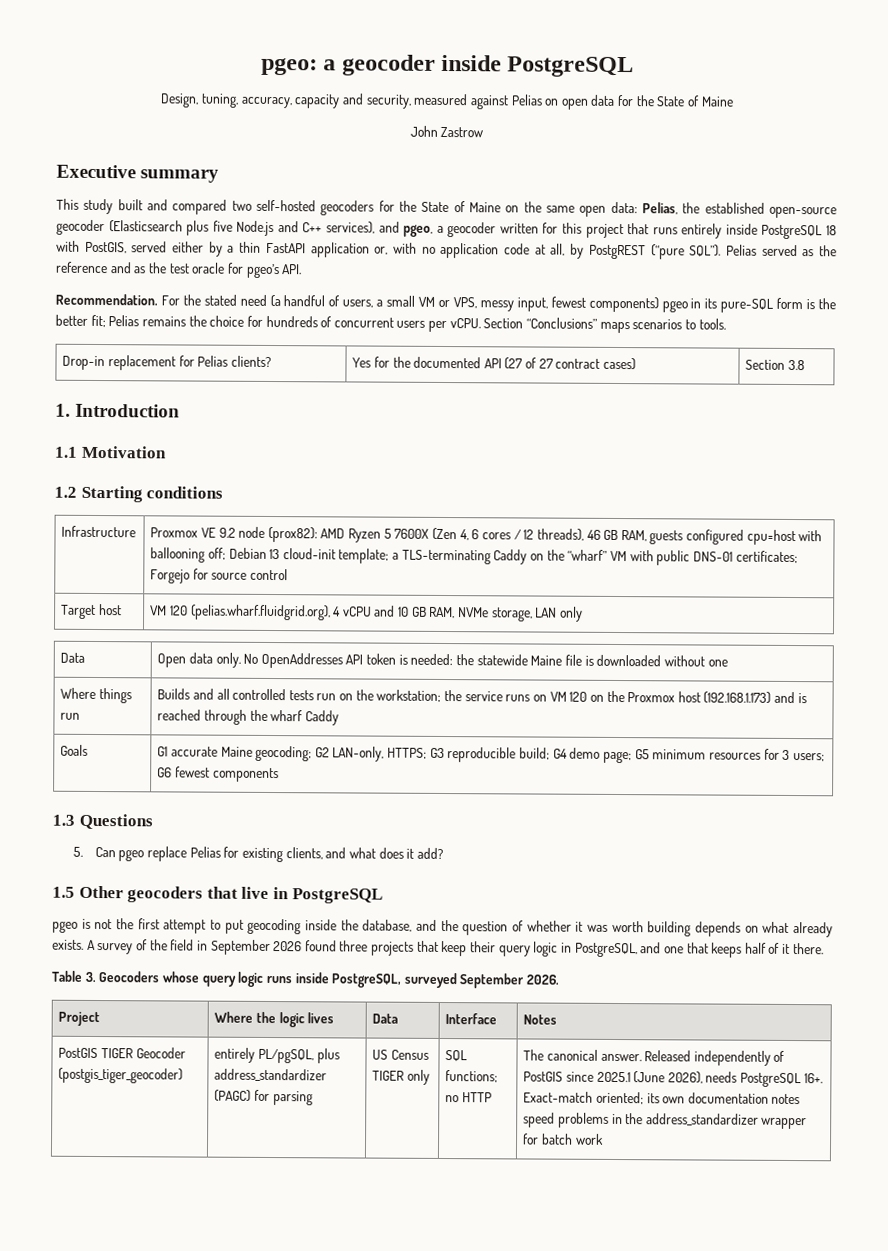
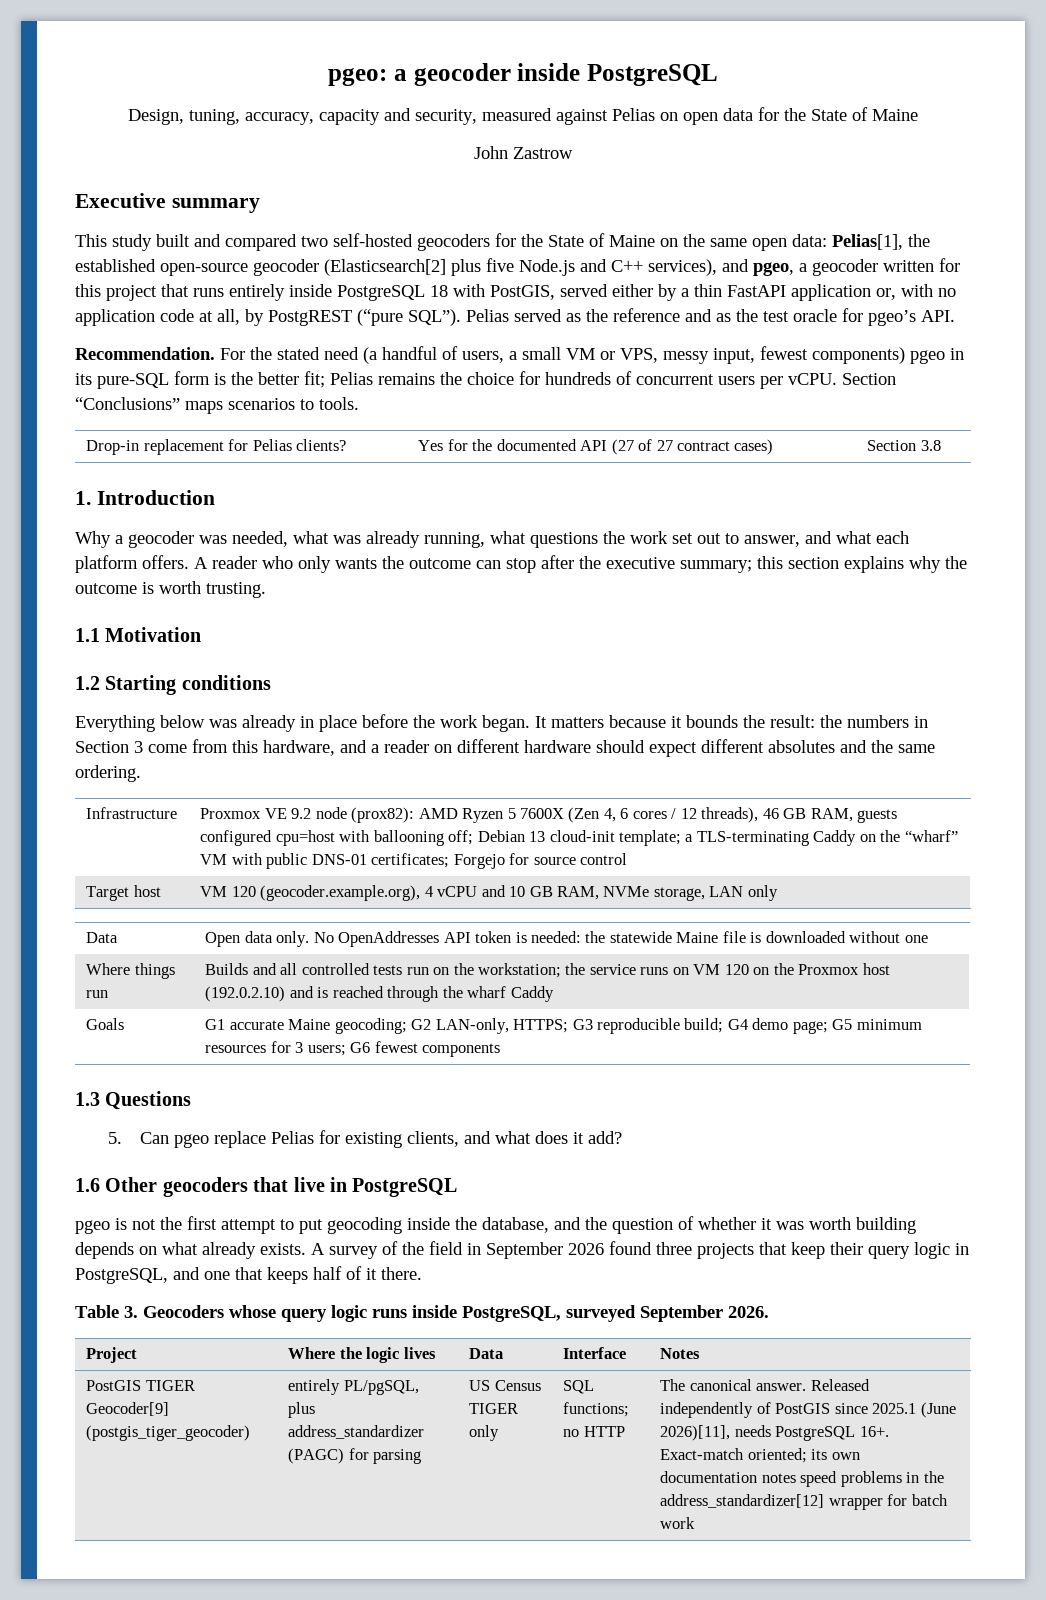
- Pelias, the established open-source geocoder (Elasticsearch plus five Node.js and C++ services), and pgeo, a geocoder written for this project that runs entirely inside PostgreSQL 18 with PostGIS, served either by a thin FastAPI application or, with no application code at all, by PostgREST (“pure SQL”).
+ Pelias[1], the established open-source geocoder (Elasticsearch[2] plus five Node.js and C++ services), and pgeo, a geocoder written for this project that runs entirely inside PostgreSQL 18 with PostGIS, served either by a thin FastAPI application or, with no application code at all, by PostgREST (“pure SQL”).
+ Why a geocoder was needed, what was already running, what questions the work set out to answer, and what each platform offers. A reader who only wants the outcome can stop after the executive summary; this section explains why the outcome is worth trusting.
+ Everything below was already in place before the work began. It matters because it bounds the result: the numbers in Section 3 come from this hardware, and a reader on different hardware should expect different absolutes and the same ordering.
- Target host | VM 120 (pelias.wharf.fluidgrid.org), 4 vCPU and 10 GB RAM, NVMe storage, LAN only
+ Target host | VM 120 (geocoder.example.org), 4 vCPU and 10 GB RAM, NVMe storage, LAN only
- Where things run | Builds and all controlled tests run on the workstation; the service runs on VM 120 on the Proxmox host (192.168.1.173) and is reached through the wharf Caddy
+ Where things run | Builds and all controlled tests run on the workstation; the service runs on VM 120 on the Proxmox host (192.0.2.10) and is reached through the wharf Caddy
- 1.5 Other geocoders that live in PostgreSQL
+ 1.6 Other geocoders that live in PostgreSQL
- PostGIS TIGER Geocoder (postgis_tiger_geocoder)
+ PostGIS TIGER Geocoder[9] (postgis_tiger_geocoder)
- Released independently of PostGIS since 2025.1 (June 2026), needs PostgreSQL 16+.
+ Released independently of PostGIS since 2025.1 (June 2026)[11], needs PostgreSQL 16+.
- Exact-match oriented; its own documentation notes speed problems in the address_standardizer wrapper for batch work
+ Exact-match oriented; its own documentation notes speed problems in the address_standardizer[12] wrapper for batch work

